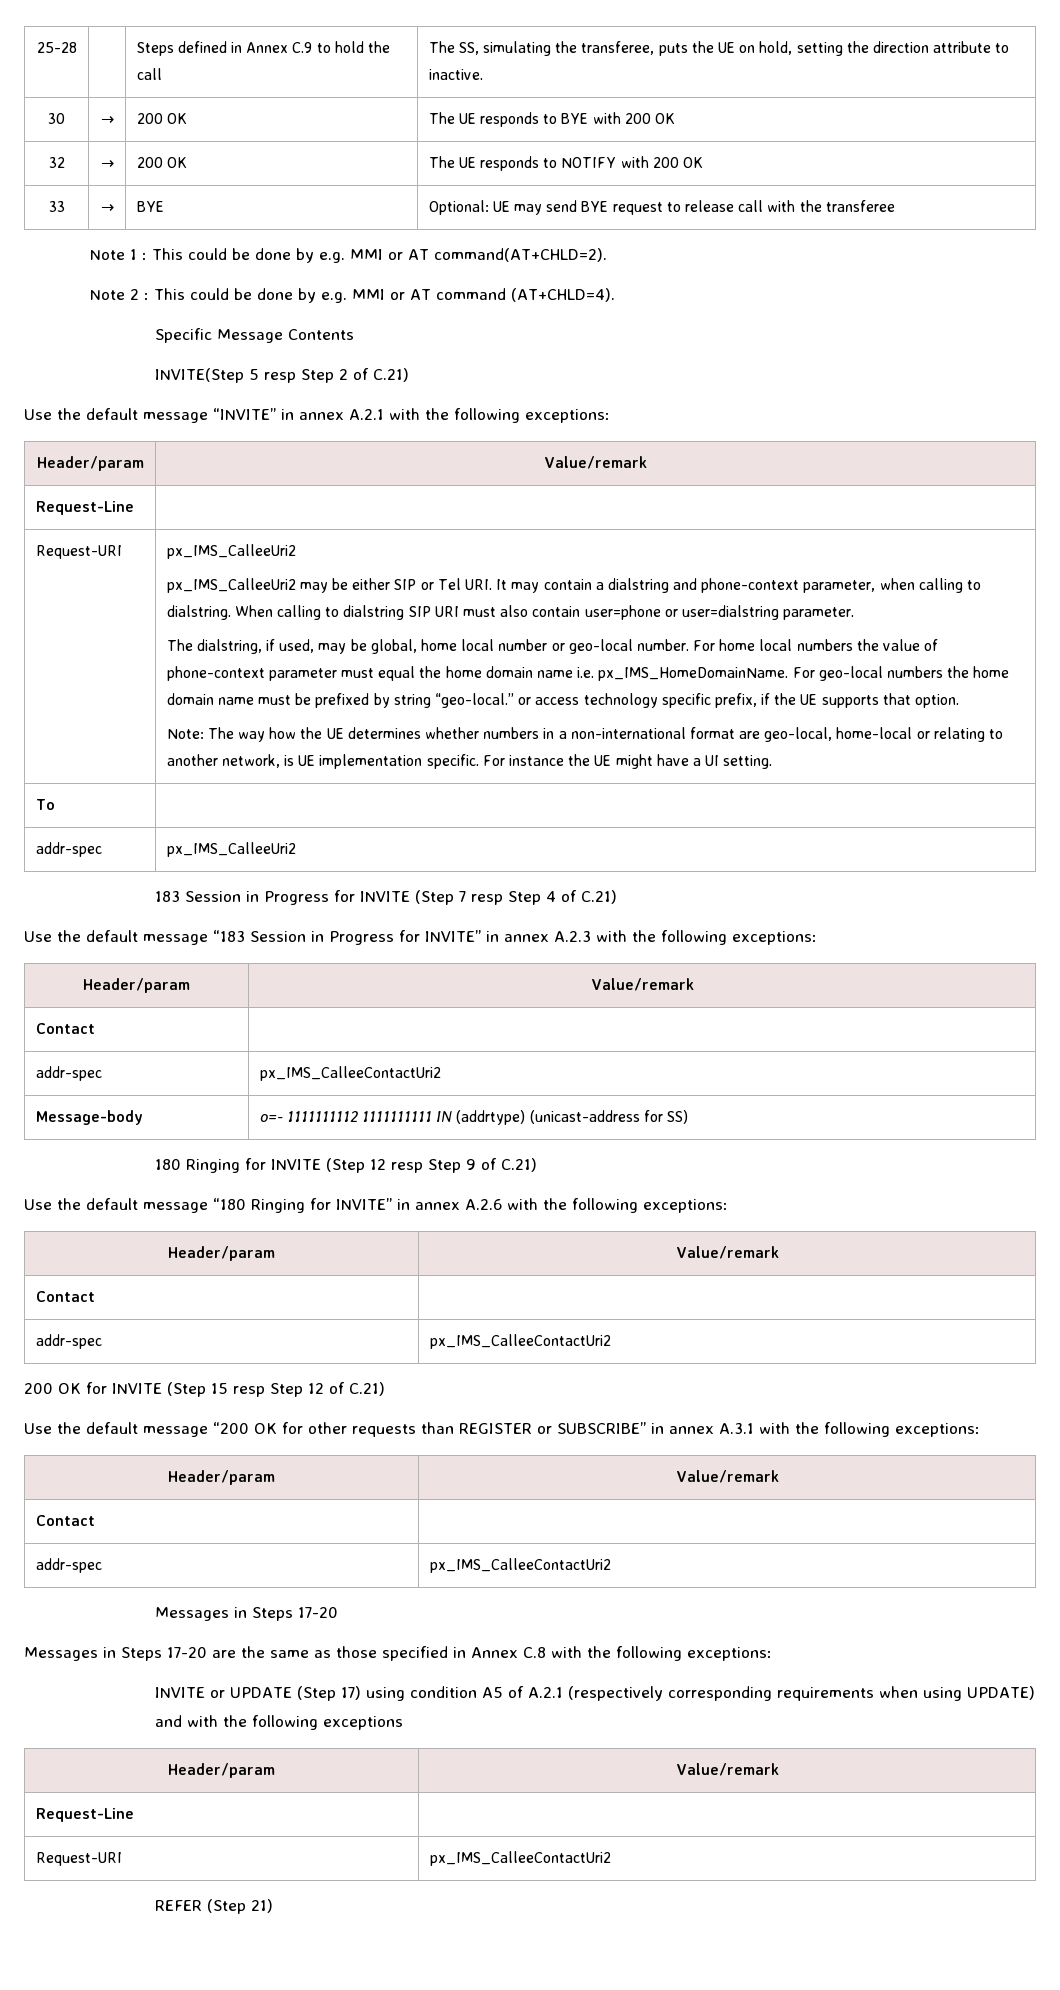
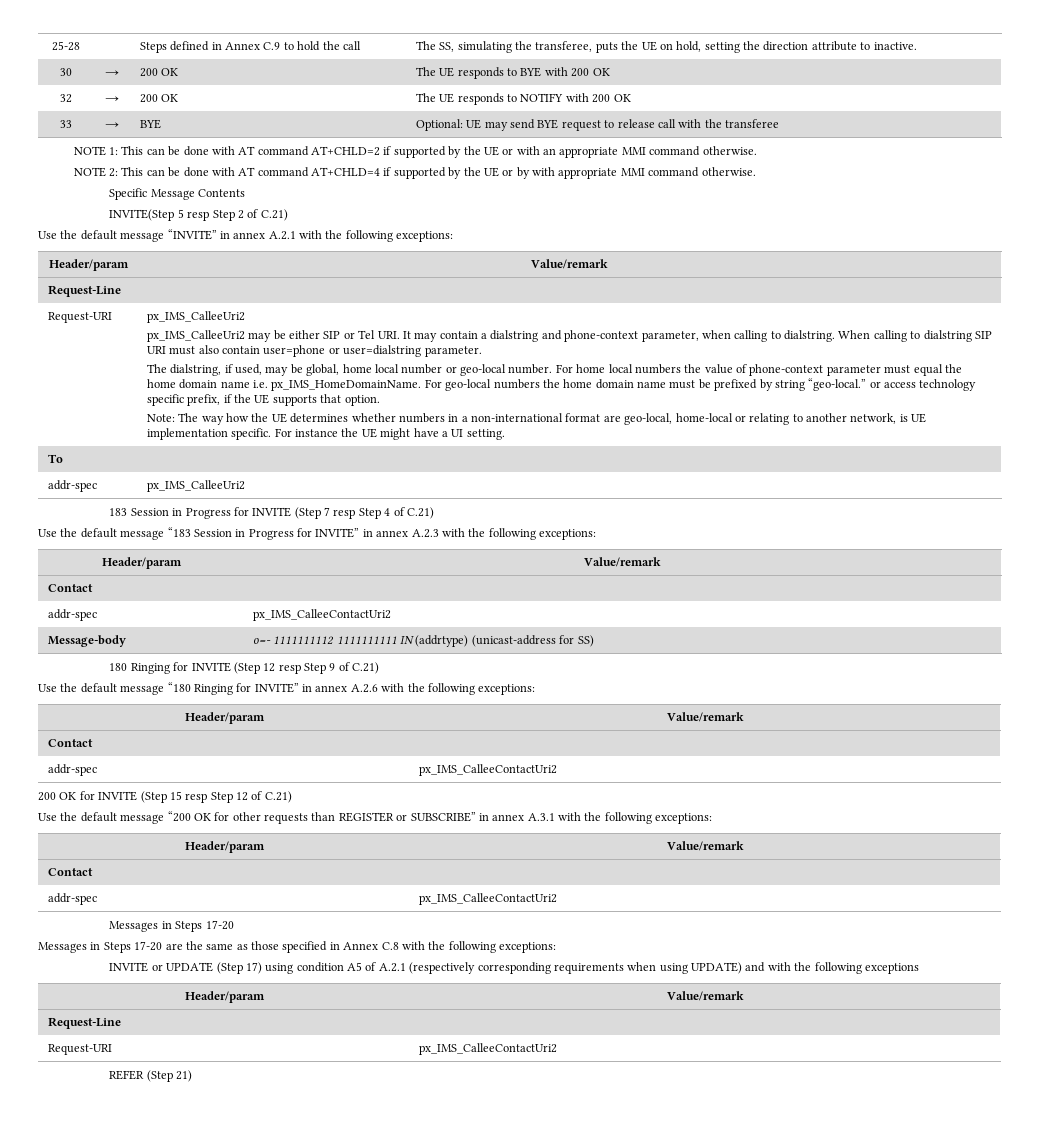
- Note 1 : This could be done by e.g. MMI or AT command(AT+CHLD=2).
- Note 2 : This could be done by e.g. MMI or AT command (AT+CHLD=4).
+ NOTE 1: This can be done with AT command AT+CHLD=2 if supported by the UE or with an appropriate MMI command otherwise.
+ NOTE 2: This can be done with AT command AT+CHLD=4 if supported by the UE or by with appropriate MMI command otherwise.

